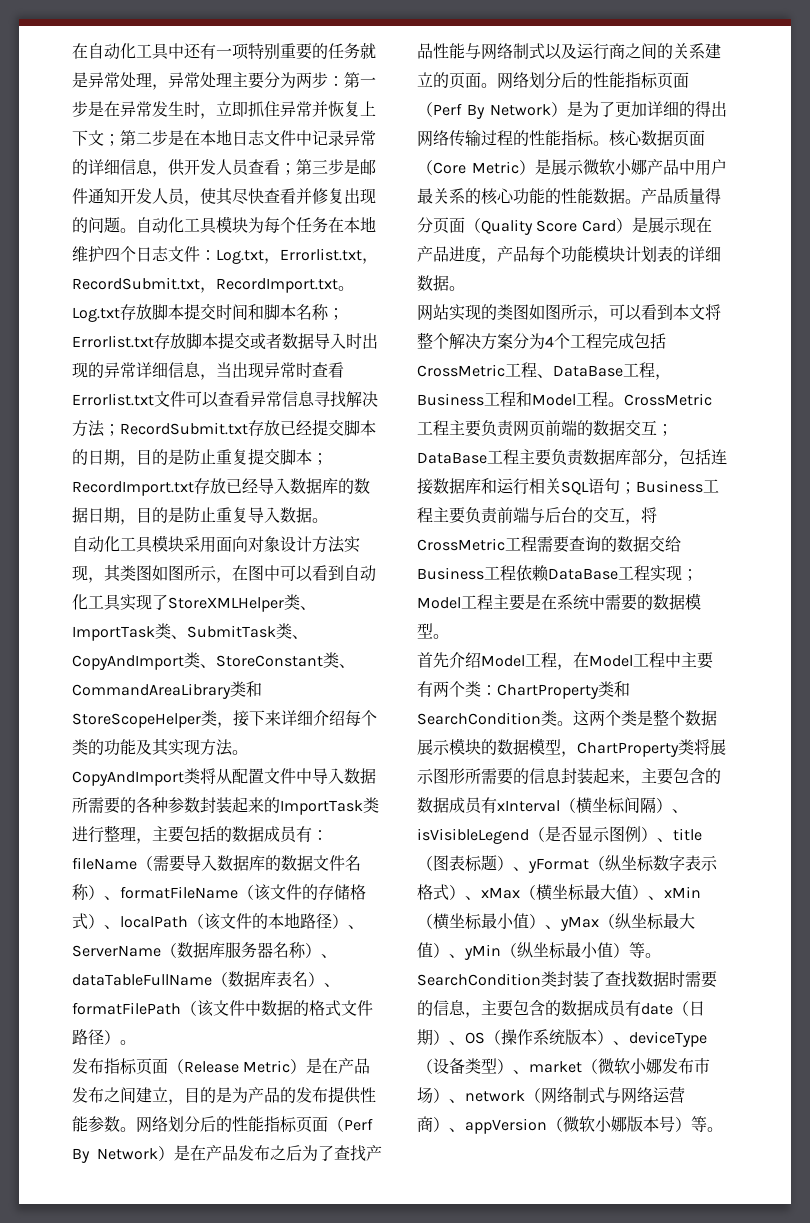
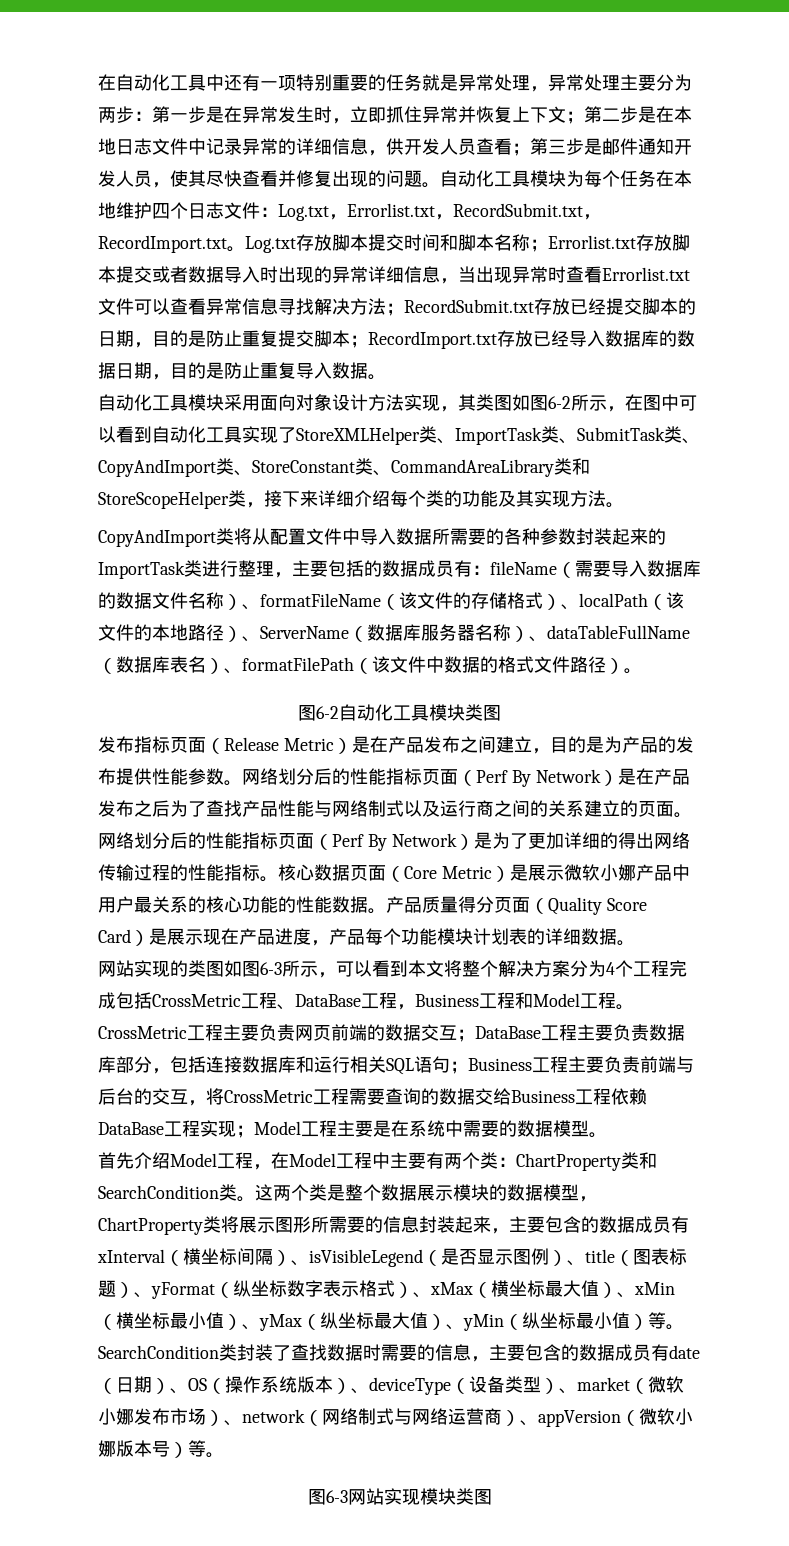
- 自动化工具模块采用面向对象设计方法实现，其类图如图所示，在图中可以看到自动化工具实现了StoreXMLHelper类、ImportTask类、SubmitTask类、CopyAndImport类、StoreConstant类、CommandAreaLibrary类和StoreScopeHelper类，接下来详细介绍每个类的功能及其实现方法。
+ 自动化工具模块采用面向对象设计方法实现，其类图如图6-2所示，在图中可以看到自动化工具实现了StoreXMLHelper类、ImportTask类、SubmitTask类、CopyAndImport类、StoreConstant类、CommandAreaLibrary类和StoreScopeHelper类，接下来详细介绍每个类的功能及其实现方法。
+ 图6-2自动化工具模块类图
- 网站实现的类图如图所示，可以看到本文将整个解决方案分为4个工程完成包括CrossMetric工程、DataBase工程，Business工程和Model工程。
+ 网站实现的类图如图6-3所示，可以看到本文将整个解决方案分为4个工程完成包括CrossMetric工程、DataBase工程，Business工程和Model工程。
+ 图6-3网站实现模块类图

